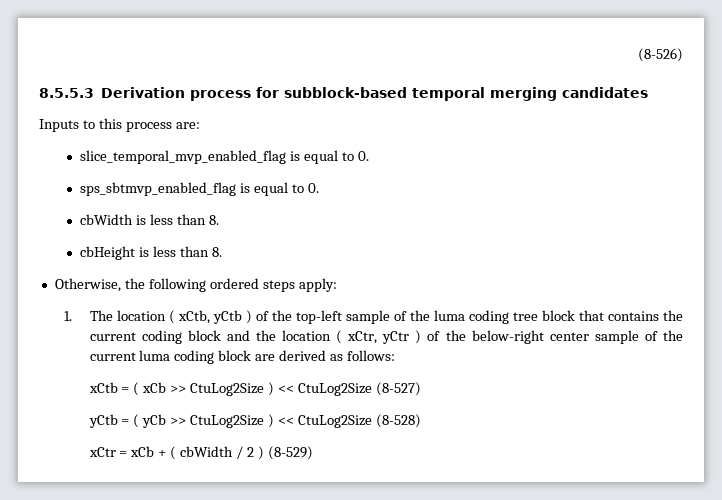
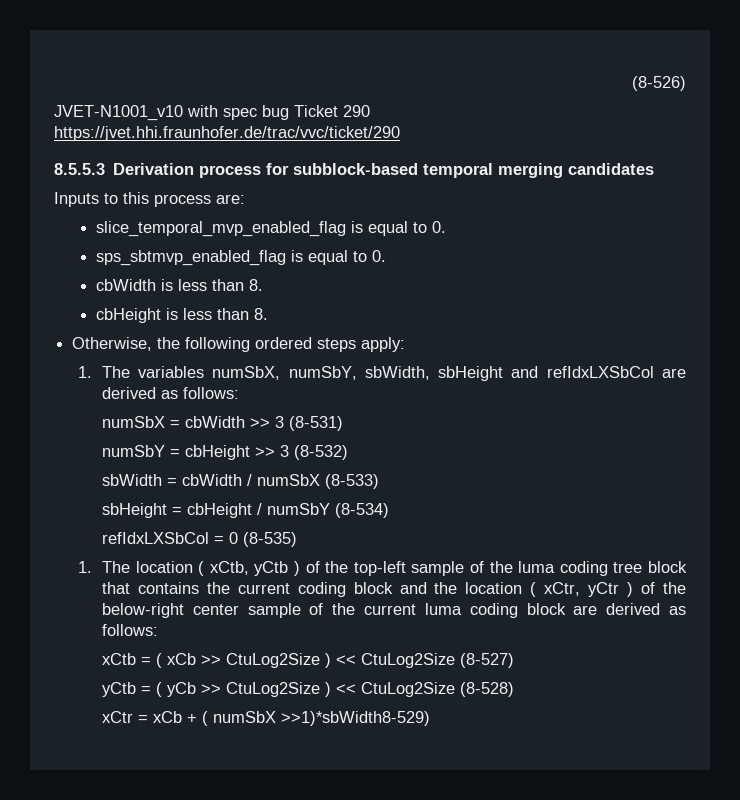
+ JVET-N1001_v10 with spec bug Ticket 290 https://jvet.hhi.fraunhofer.de/trac/vvc/ticket/290
+ 1. The variables numSbX, numSbY, sbWidth, sbHeight and refIdxLXSbCol are derived as follows:
+ numSbX = cbWidth >> 3 (8-531)
+ numSbY = cbHeight >> 3 (8-532)
+ sbWidth = cbWidth / numSbX (8-533)
+ sbHeight = cbHeight / numSbY (8-534)
+ refIdxLXSbCol = 0 (8-535)
- xCtr = xCb + ( cbWidth / 2 ) (8-529)
+ xCtr = xCb + ( numSbX >>1)*sbWidth8-529)

